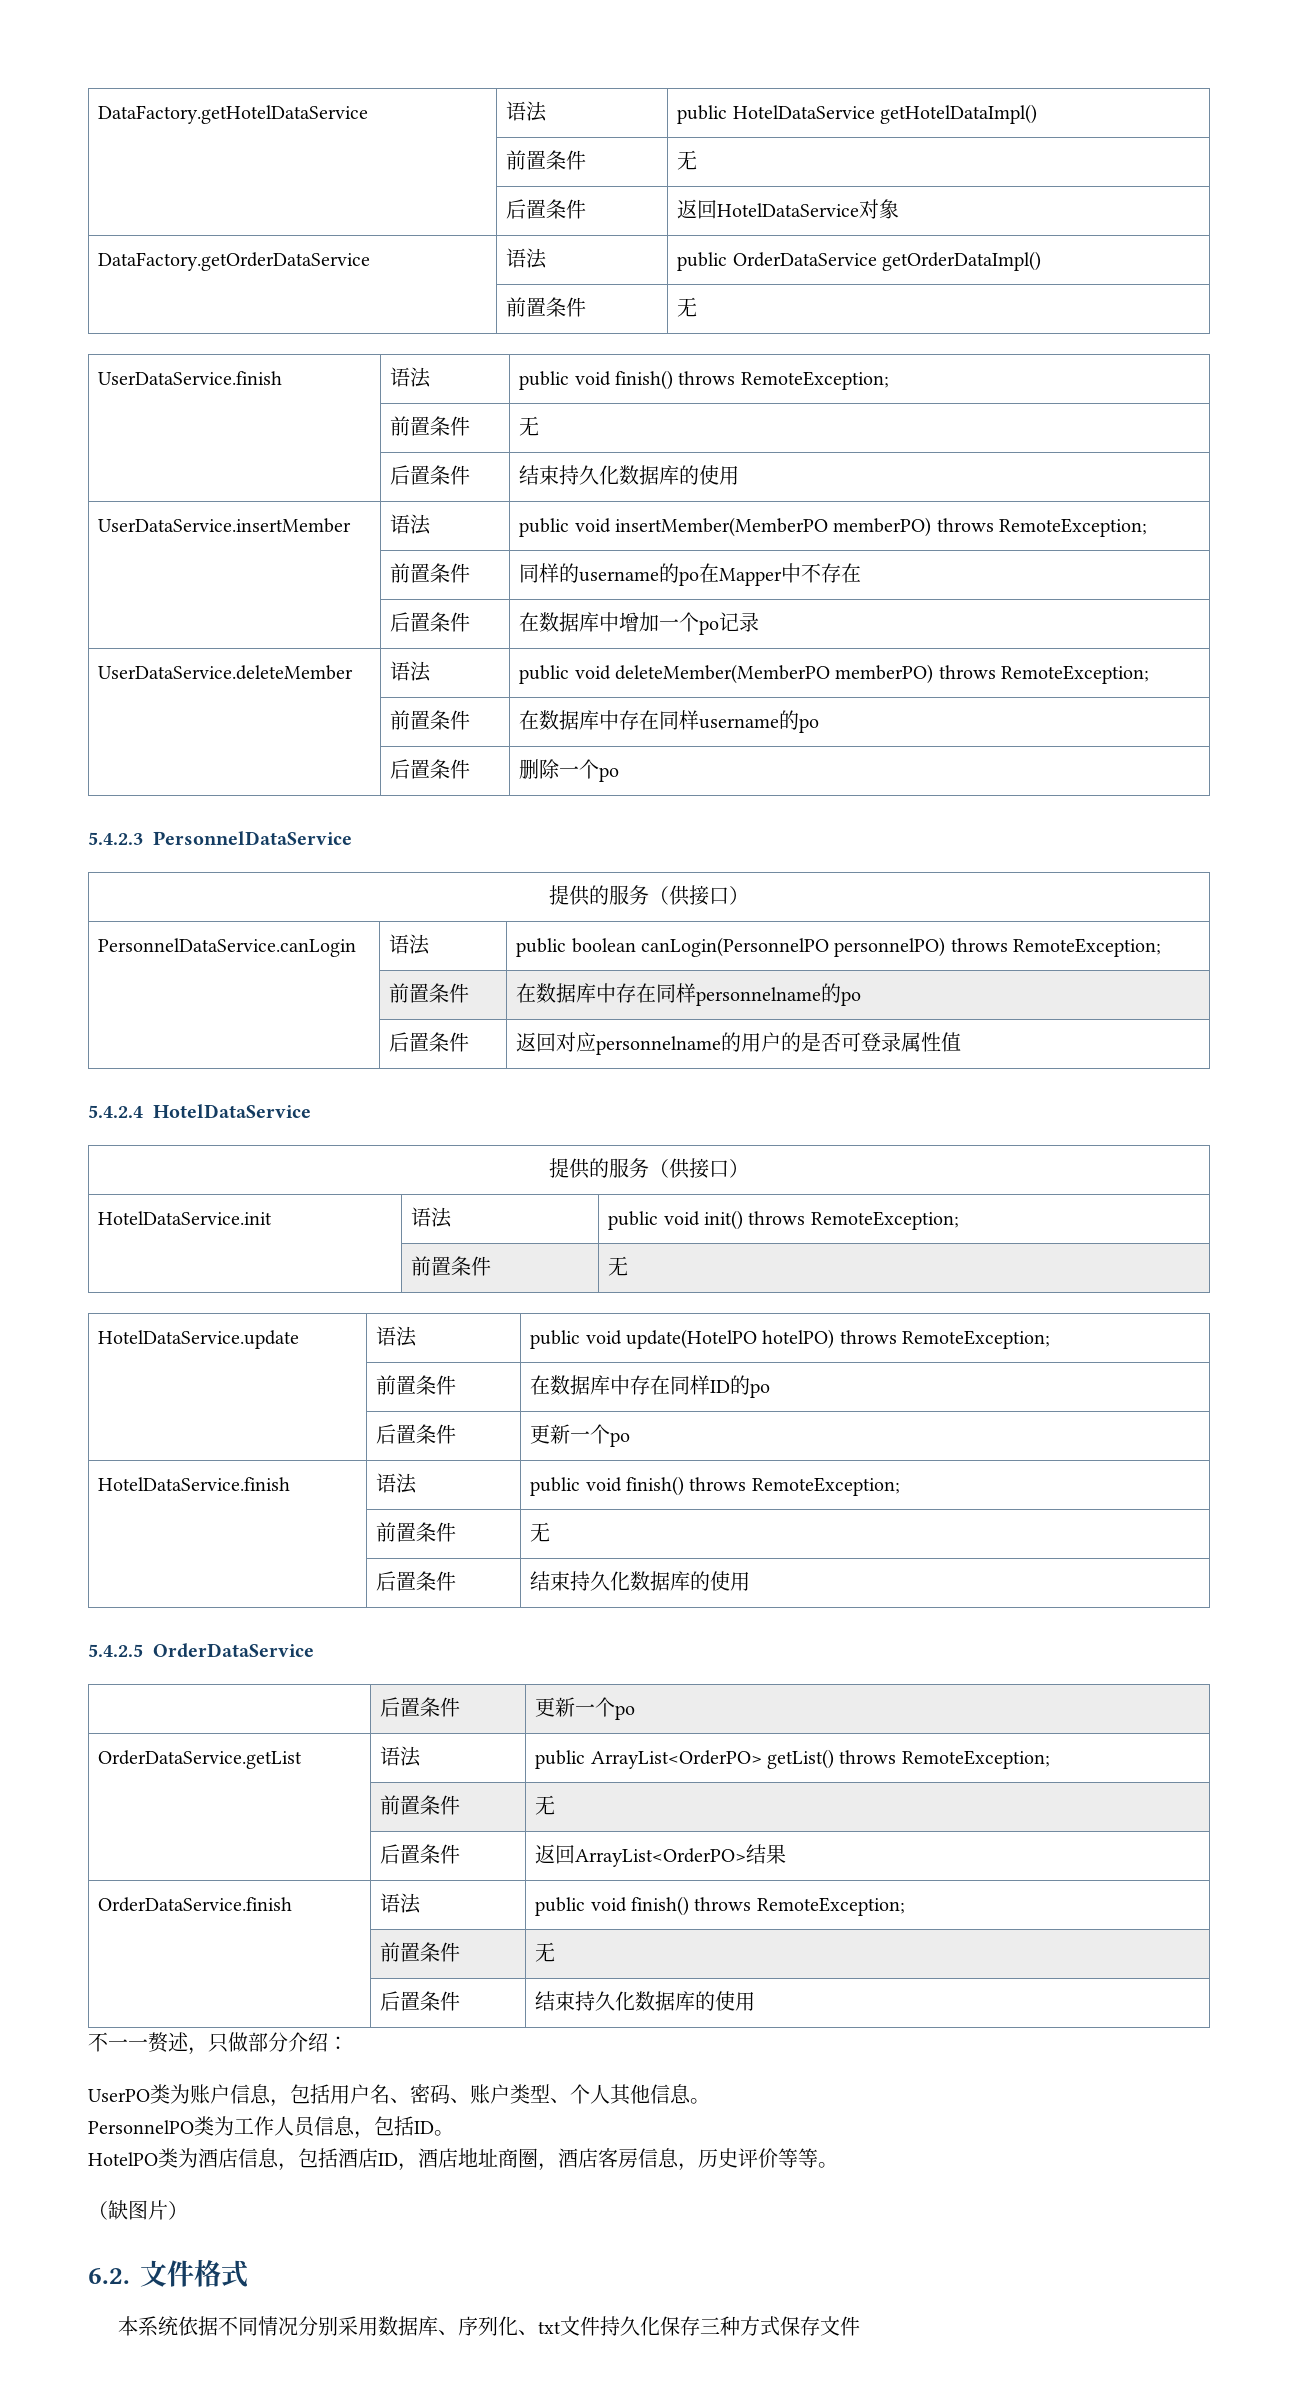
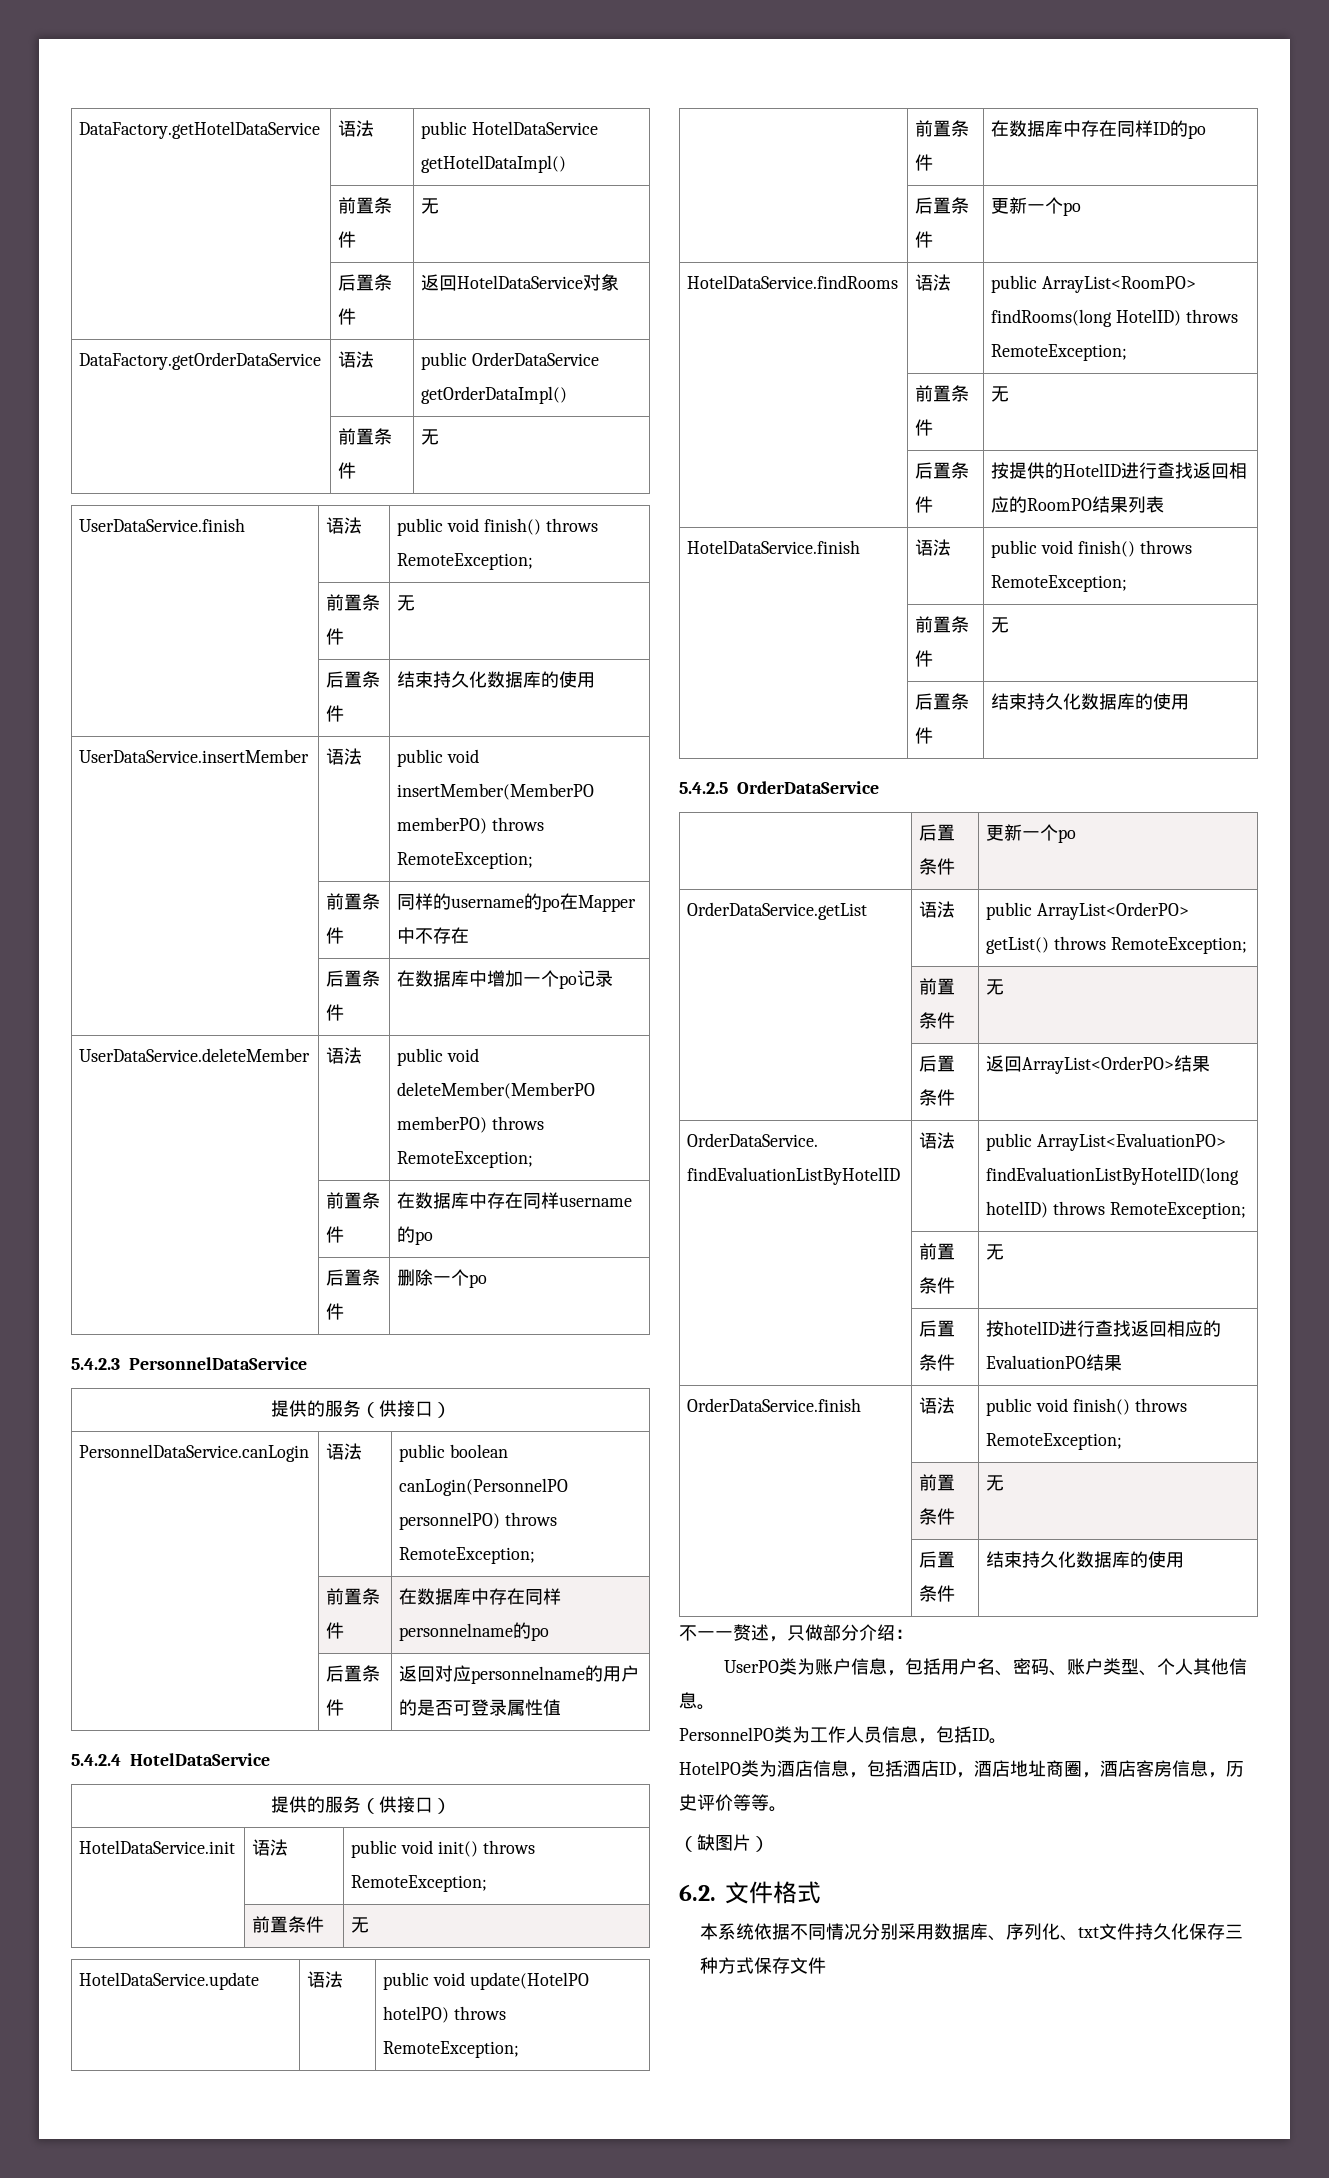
+ HotelDataService.findRooms | 语法 | public ArrayList<RoomPO> findRooms(long HotelID) throws RemoteException;
+ | 前置条件 | 无
+ | 后置条件 | 按提供的HotelID进行查找返回相应的RoomPO结果列表
+ OrderDataService. findEvaluationListByHotelID | 语法 | public ArrayList<EvaluationPO> findEvaluationListByHotelID(long hotelID) throws RemoteException;
+ | 前置条件 | 无
+ | 后置条件 | 按hotelID进行查找返回相应的EvaluationPO结果

